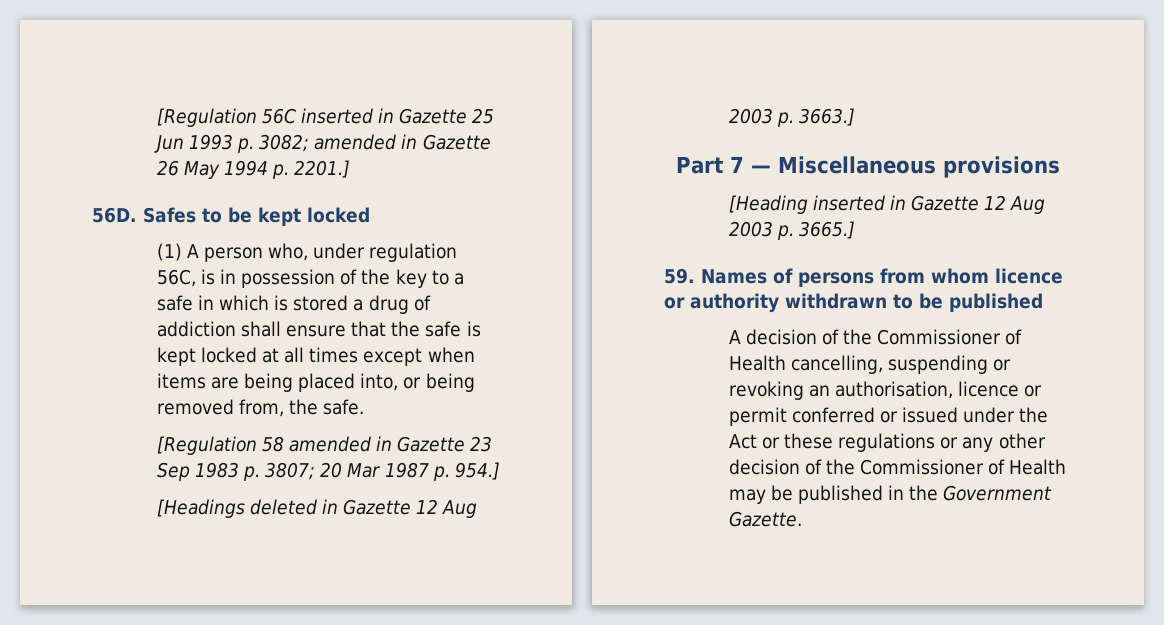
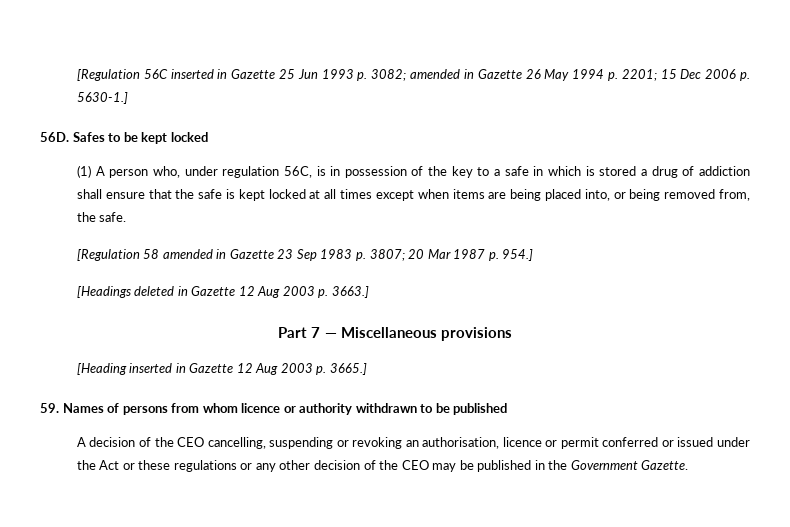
- [Regulation 56C inserted in Gazette 25 Jun 1993 p. 3082; amended in Gazette 26 May 1994 p. 2201.]
+ [Regulation 56C inserted in Gazette 25 Jun 1993 p. 3082; amended in Gazette 26 May 1994 p. 2201; 15 Dec 2006 p. 5630-1.]
- A decision of the Commissioner of Health cancelling, suspending or revoking an authorisation, licence or permit conferred or issued under the Act or these regulations or any other decision of the Commissioner of Health may be published in the Government Gazette.
+ A decision of the CEO cancelling, suspending or revoking an authorisation, licence or permit conferred or issued under the Act or these regulations or any other decision of the CEO may be published in the Government Gazette.

